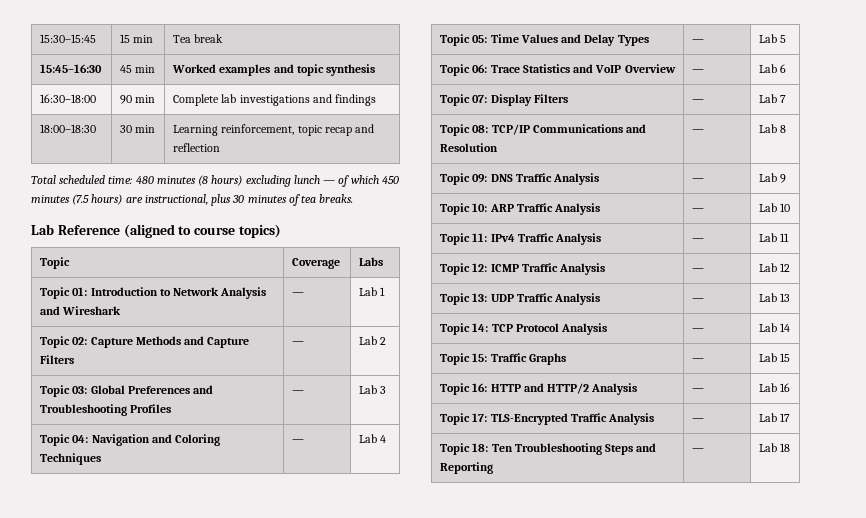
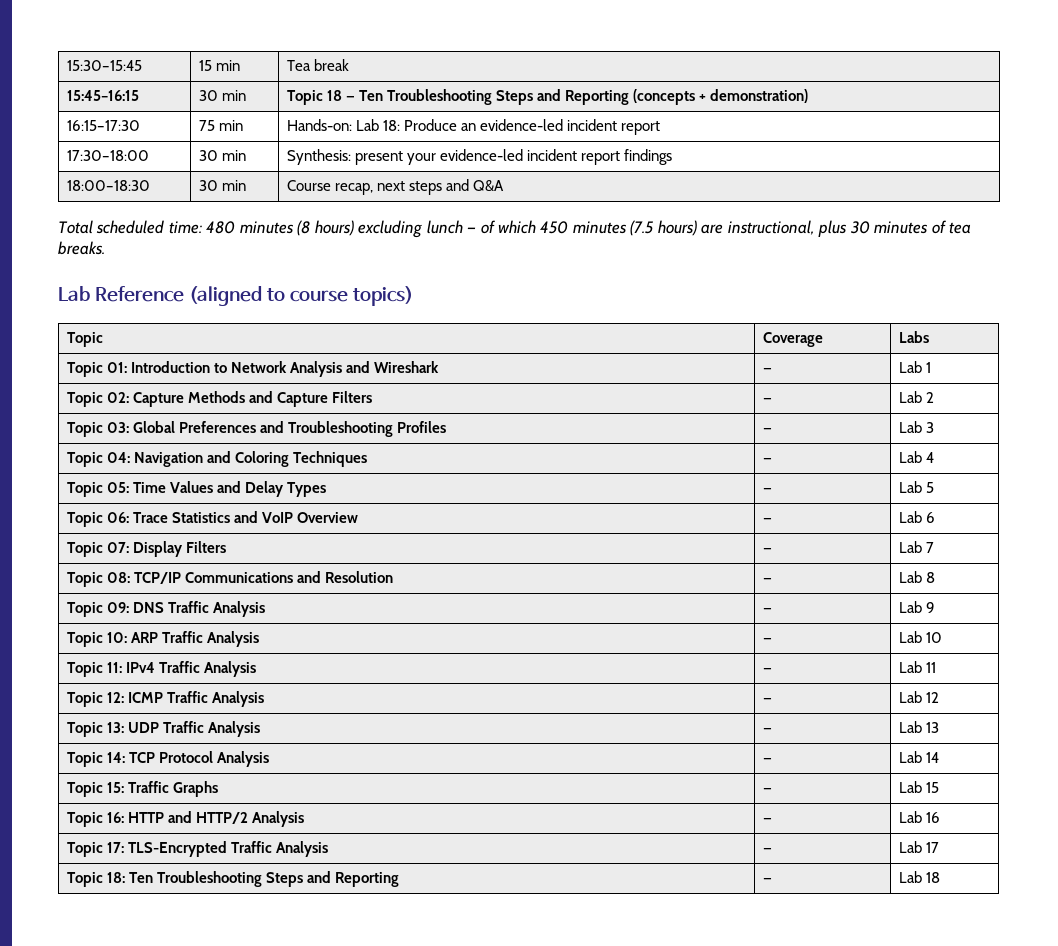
- 15:45–16:30 | 45 min | Worked examples and topic synthesis
- 16:30–18:00 | 90 min | Complete lab investigations and findings
- 18:00–18:30 | 30 min | Learning reinforcement, topic recap and reflection
+ 15:45–16:15 | 30 min | Topic 18 — Ten Troubleshooting Steps and Reporting (concepts + demonstration)
+ 16:15–17:30 | 75 min | Hands-on: Lab 18: Produce an evidence-led incident report
+ 17:30–18:00 | 30 min | Synthesis: present your evidence-led incident report findings
+ 18:00–18:30 | 30 min | Course recap, next steps and Q&A

